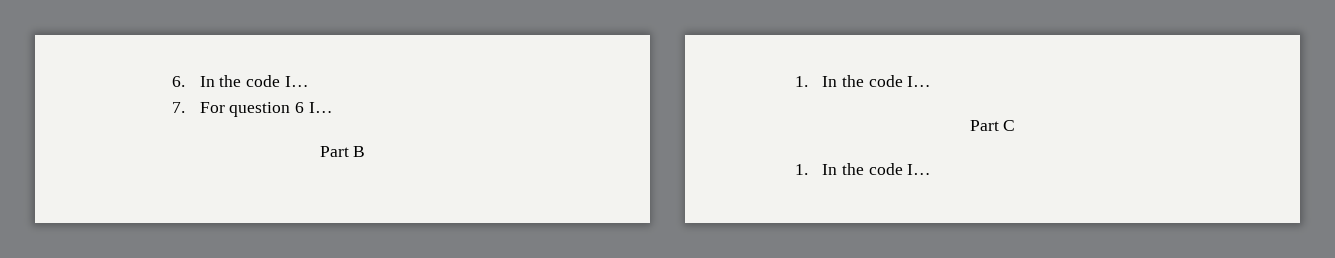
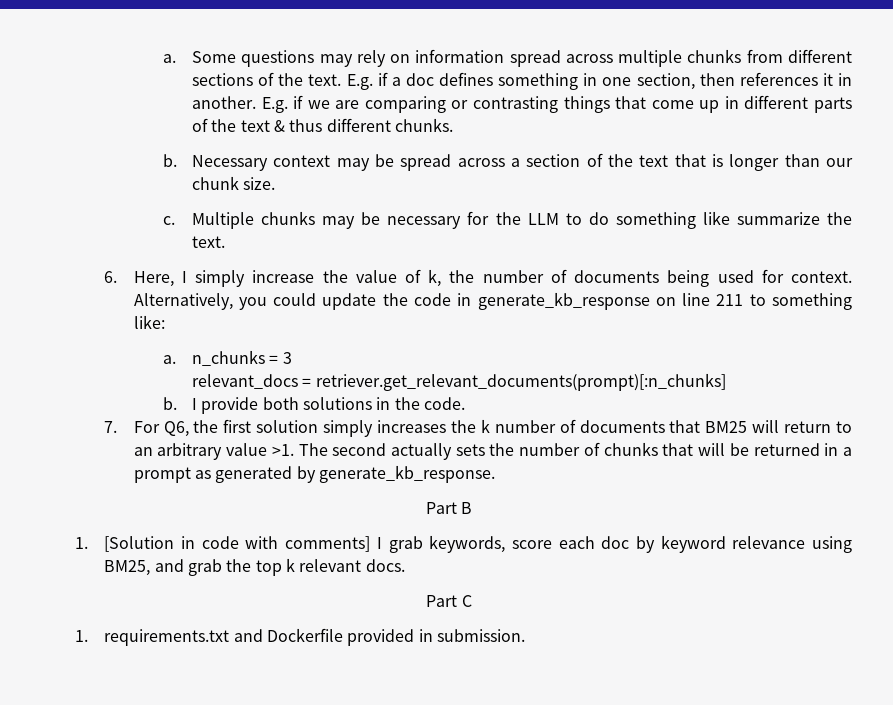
- 6. In the code I…
- 7. For question 6 I…
+ a. Some questions may rely on information spread across multiple chunks from different sections of the text. E.g. if a doc defines something in one section, then references it in another. E.g. if we are comparing or contrasting things that come up in different parts of the text & thus different chunks.
+ b. Necessary context may be spread across a section of the text that is longer than our chunk size.
+ c. Multiple chunks may be necessary for the LLM to do something like summarize the text.
+ 6. Here, I simply increase the value of k, the number of documents being used for context. Alternatively, you could update the code in generate_kb_response on line 211 to something like:
+ a. n_chunks = 3
+ relevant_docs = retriever.get_relevant_documents(prompt)[:n_chunks]
+ b. I provide both solutions in the code.
+ 7. For Q6, the first solution simply increases the k number of documents that BM25 will return to an arbitrary value >1. The second actually sets the number of chunks that will be returned in a prompt as generated by generate_kb_response.
  Part B
- 1. In the code I…
+ 1. [Solution in code with comments] I grab keywords, score each doc by keyword relevance using BM25, and grab the top k relevant docs.
  Part C
- 1. In the code I…
+ 1. requirements.txt and Dockerfile provided in submission.

